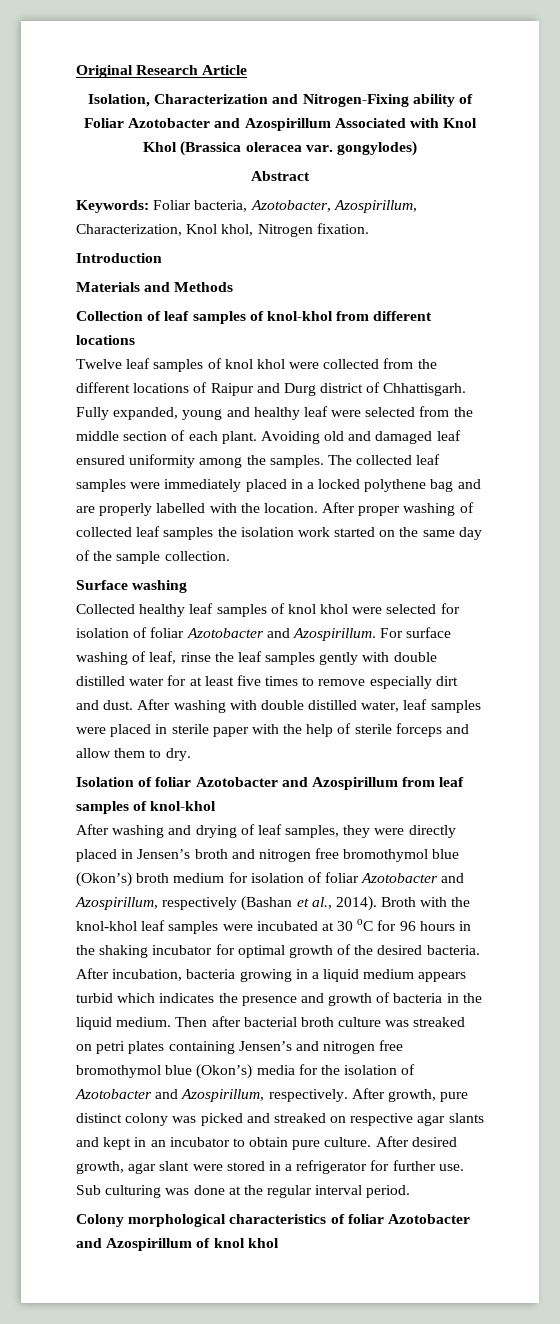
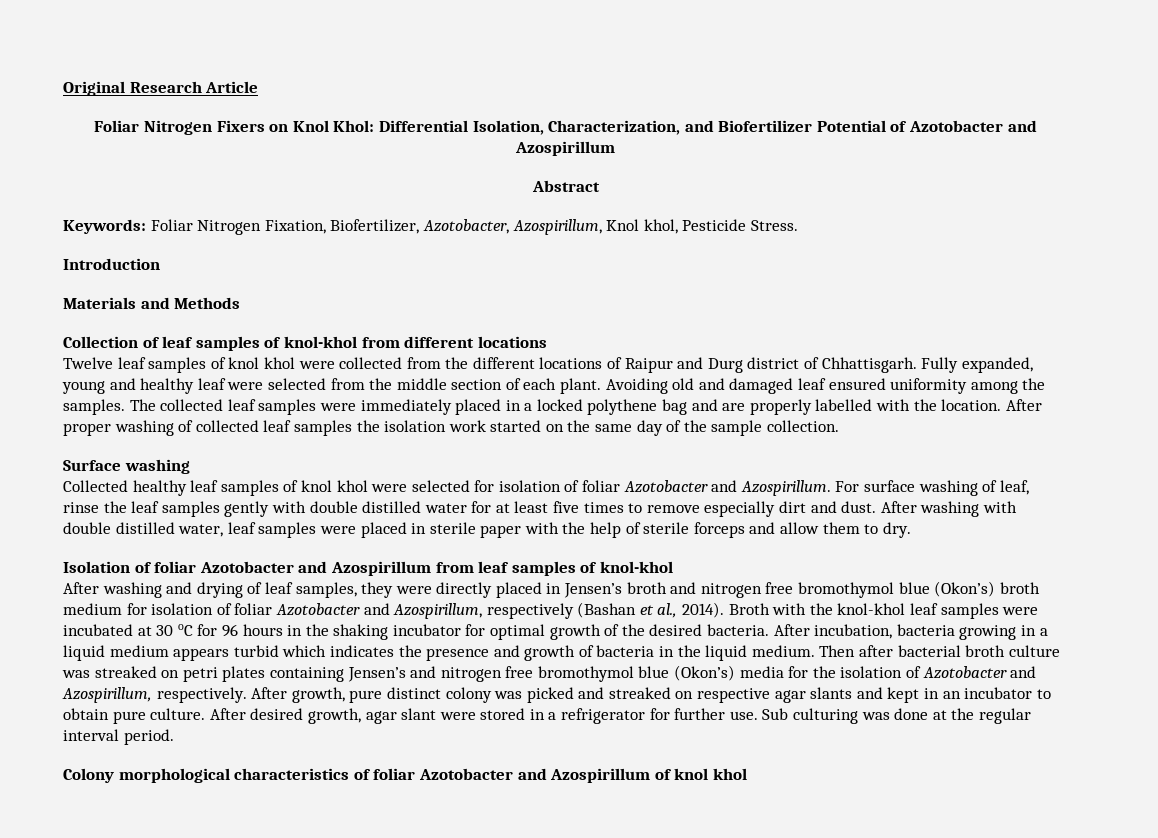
- Isolation, Characterization and Nitrogen-Fixing ability of Foliar Azotobacter and Azospirillum Associated with Knol Khol (Brassica oleracea var. gongylodes)
+ Foliar Nitrogen Fixers on Knol Khol: Differential Isolation, Characterization, and Biofertilizer Potential of Azotobacter and Azospirillum
- Keywords: Foliar bacteria, Azotobacter, Azospirillum, Characterization, Knol khol, Nitrogen fixation.
+ Keywords: Foliar Nitrogen Fixation, Biofertilizer, Azotobacter, Azospirillum, Knol khol, Pesticide Stress.

